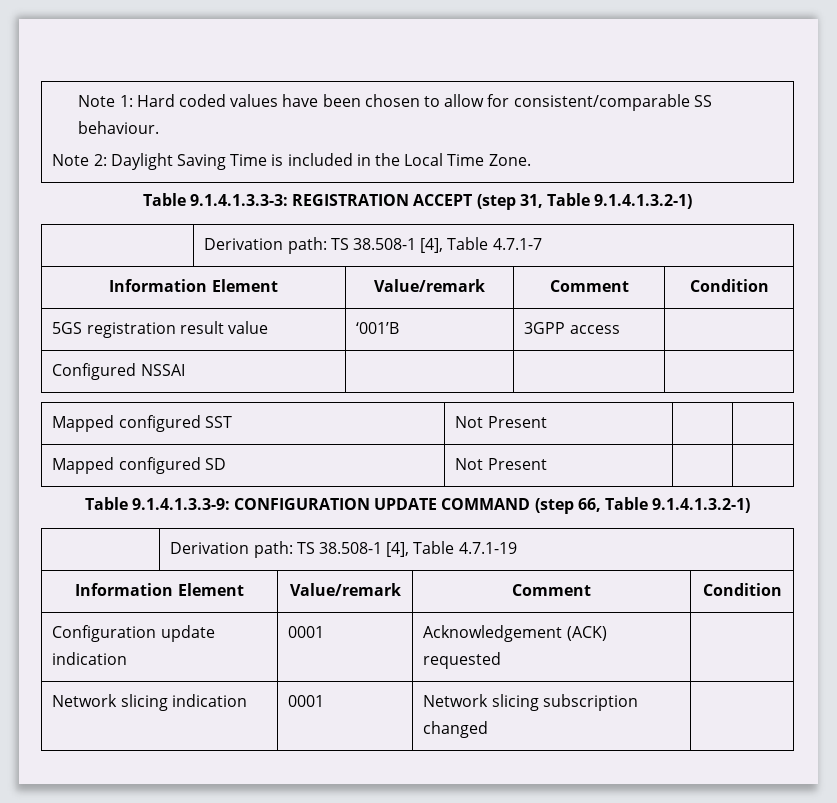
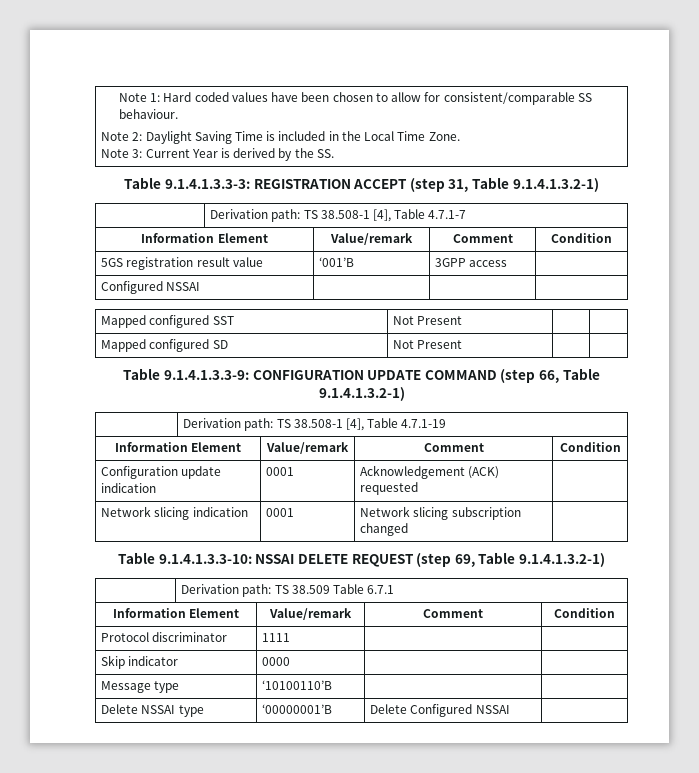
  Note 1: Hard coded values have been chosen to allow for consistent/comparable SS behaviour.
  Note 2: Daylight Saving Time is included in the Local Time Zone.
+ Note 3: Current Year is derived by the SS.
+ Table 9.1.4.1.3.3-10: NSSAI DELETE REQUEST (step 69, Table 9.1.4.1.3.2-1)
+ | Derivation path: TS 38.509 Table 6.7.1
+ Information Element | Value/remark | Comment | Condition
+ Protocol discriminator | 1111 | |
+ Skip indicator | 0000 | |
+ Message type | ‘10100110’B | |
+ Delete NSSAI type | ‘00000001’B | Delete Configured NSSAI |

